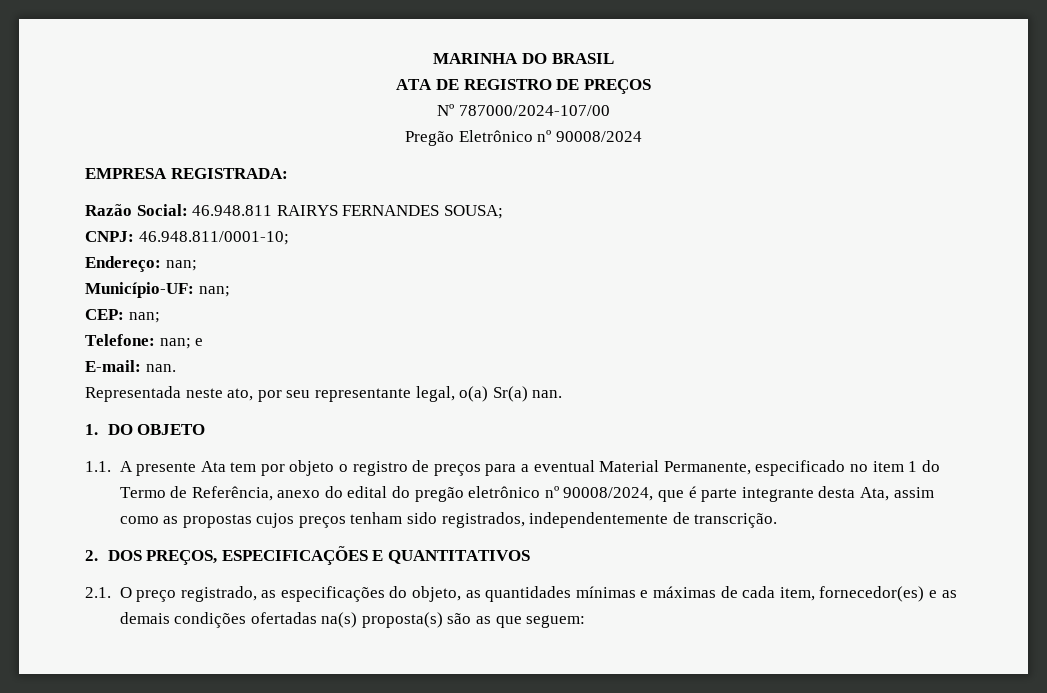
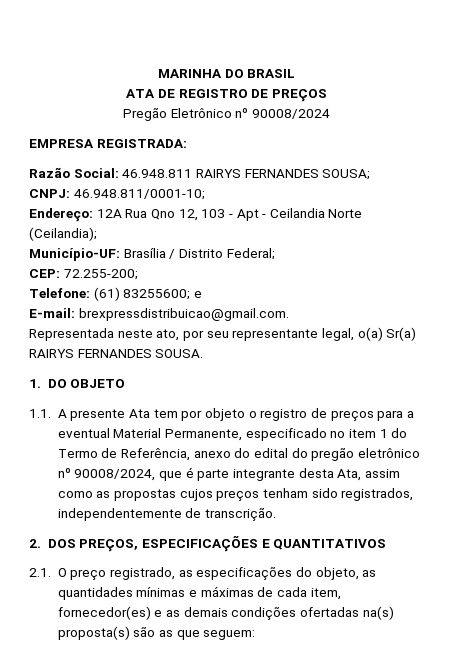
- Nº 787000/2024-107/00
- Endereço: nan;
- Município-UF: nan;
+ Endereço: 12A Rua Qno 12, 103 - Apt - Ceilandia Norte (Ceilandia);
+ Município-UF: Brasília / Distrito Federal;
- CEP: nan;
+ CEP: 72.255-200;
- Telefone: nan; e
+ Telefone: (61) 83255600; e
- E-mail: nan.
+ E-mail: brexpressdistribuicao@gmail.com.
- Representada neste ato, por seu representante legal, o(a) Sr(a) nan.
+ Representada neste ato, por seu representante legal, o(a) Sr(a) RAIRYS FERNANDES SOUSA.

